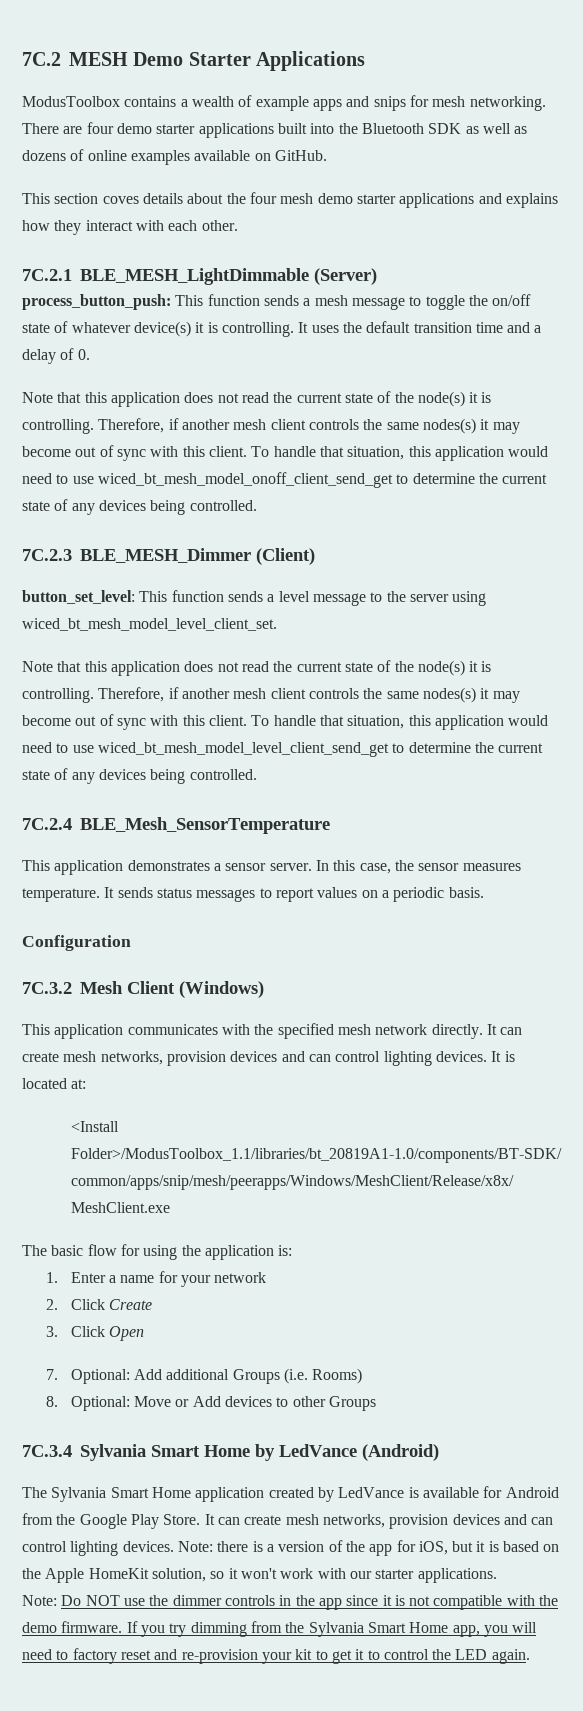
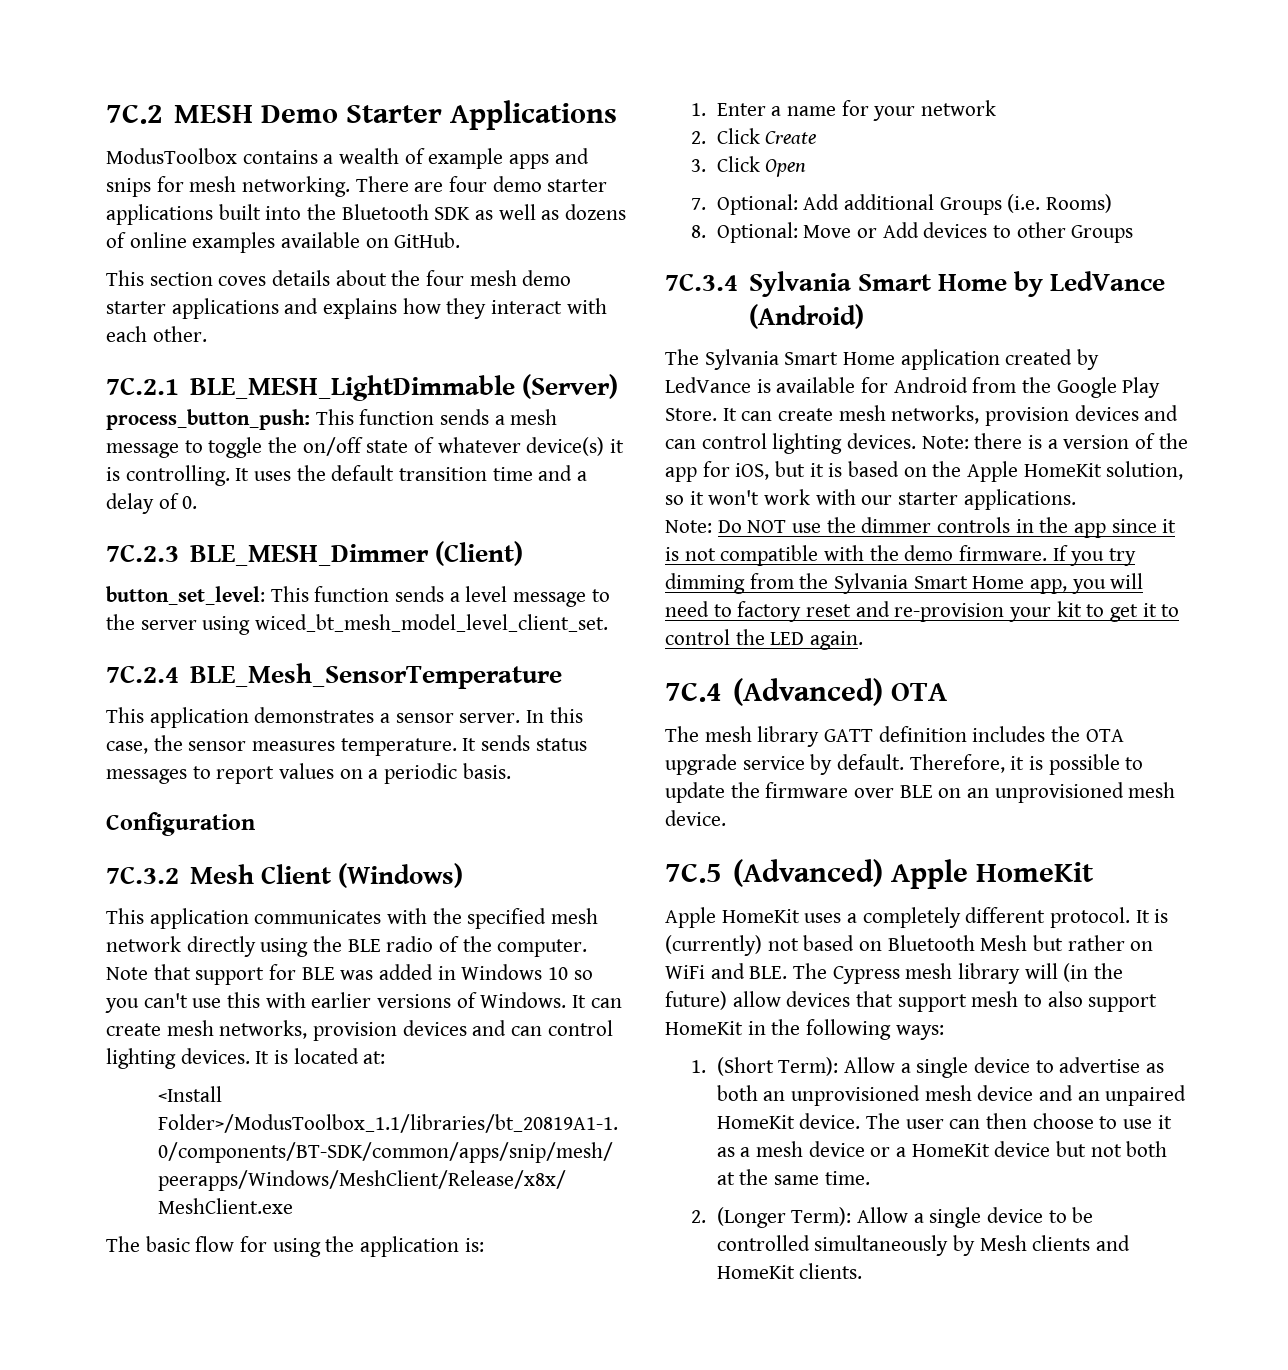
- Note that this application does not read the current state of the node(s) it is controlling. Therefore, if another mesh client controls the same nodes(s) it may become out of sync with this client. To handle that situation, this application would need to use wiced_bt_mesh_model_onoff_client_send_get to determine the current state of any devices being controlled.
- Note that this application does not read the current state of the node(s) it is controlling. Therefore, if another mesh client controls the same nodes(s) it may become out of sync with this client. To handle that situation, this application would need to use wiced_bt_mesh_model_level_client_send_get to determine the current state of any devices being controlled.
- This application communicates with the specified mesh network directly.
+ This application communicates with the specified mesh network directly using the BLE radio of the computer. Note that support for BLE was added in Windows 10 so you can't use this with earlier versions of Windows.
+ 7C.4 (Advanced) OTA
+ The mesh library GATT definition includes the OTA upgrade service by default. Therefore, it is possible to update the firmware over BLE on an unprovisioned mesh device.
+ 7C.5 (Advanced) Apple HomeKit
+ Apple HomeKit uses a completely different protocol. It is (currently) not based on Bluetooth Mesh but rather on WiFi and BLE. The Cypress mesh library will (in the future) allow devices that support mesh to also support HomeKit in the following ways:
+ 1. (Short Term): Allow a single device to advertise as both an unprovisioned mesh device and an unpaired HomeKit device. The user can then choose to use it as a mesh device or a HomeKit device but not both at the same time.
+ 2. (Longer Term): Allow a single device to be controlled simultaneously by Mesh clients and HomeKit clients.

